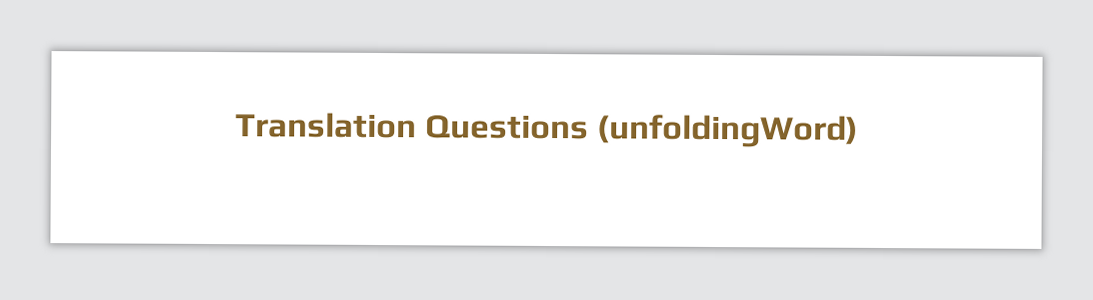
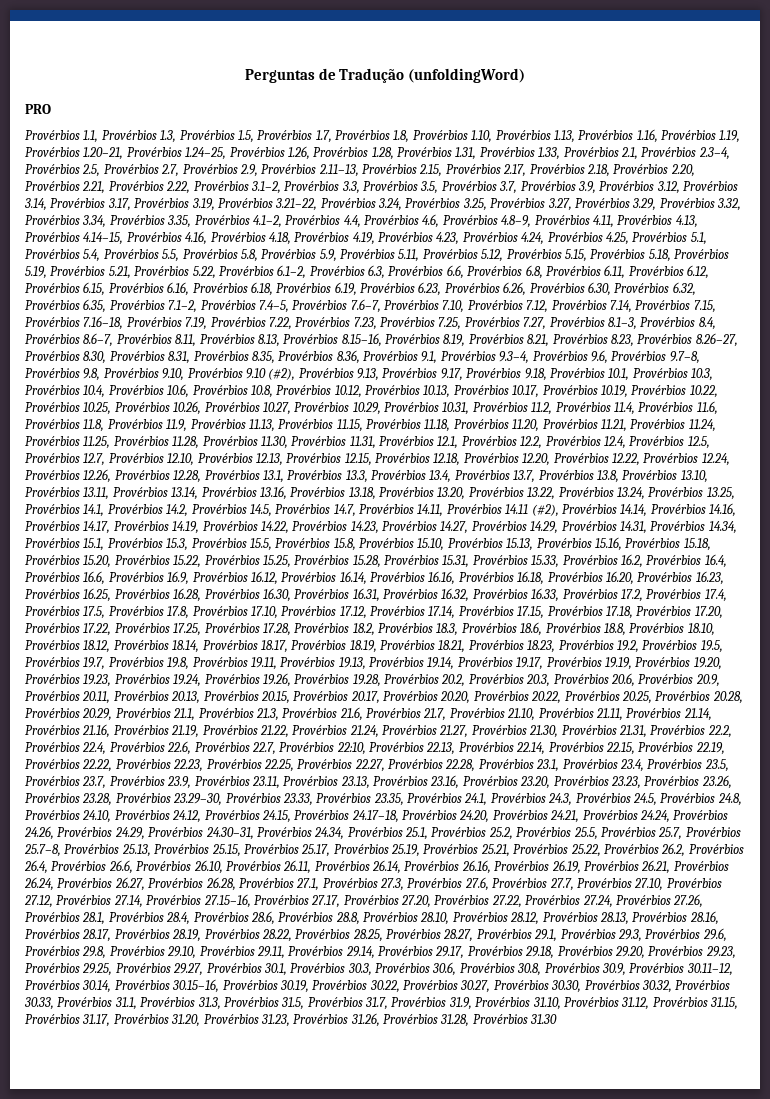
- Translation Questions (unfoldingWord)
+ Perguntas de Tradução (unfoldingWord)
+ PRO
+ Provérbios 1.1, Provérbios 1.3, Provérbios 1.5, Provérbios 1.7, Provérbios 1.8, Provérbios 1.10, Provérbios 1.13, Provérbios 1.16, Provérbios 1.19, Provérbios 1.20–21, Provérbios 1.24–25, Provérbios 1.26, Provérbios 1.28, Provérbios 1.31, Provérbios 1.33, Provérbios 2.1, Provérbios 2.3–4, Provérbios 2.5, Provérbios 2.7, Provérbios 2.9, Provérbios 2.11–13, Provérbios 2.15, Provérbios 2.17, Provérbios 2.18, Provérbios 2.20, Provérbios 2.21, Provérbios 2.22, Provérbios 3.1–2, Provérbios 3.3, Provérbios 3.5, Provérbios 3.7, Provérbios 3.9, Provérbios 3.12, Provérbios 3.14, Provérbios 3.17, Provérbios 3.19, Provérbios 3.21–22, Provérbios 3.24, Provérbios 3.25, Provérbios 3.27, Provérbios 3.29, Provérbios 3.32, Provérbios 3.34, Provérbios 3.35, Provérbios 4.1–2, Provérbios 4.4, Provérbios 4.6, Provérbios 4.8–9, Provérbios 4.11, Provérbios 4.13, Provérbios 4.14–15, Provérbios 4.16, Provérbios 4.18, Provérbios 4.19, Provérbios 4.23, Provérbios 4.24, Provérbios 4.25, Provérbios 5.1, Provérbios 5.4, Provérbios 5.5, Provérbios 5.8, Provérbios 5.9, Provérbios 5.11, Provérbios 5.12, Provérbios 5.15, Provérbios 5.18, Provérbios 5.19, Provérbios 5.21, Provérbios 5.22, Provérbios 6.1–2, Provérbios 6.3, Provérbios 6.6, Provérbios 6.8, Provérbios 6.11, Provérbios 6.12, Provérbios 6.15, Provérbios 6.16, Provérbios 6.18, Provérbios 6.19, Provérbios 6.23, Provérbios 6.26, Provérbios 6.30, Provérbios 6.32, Provérbios 6.35, Provérbios 7.1–2, Provérbios 7.4–5, Provérbios 7.6–7, Provérbios 7.10, Provérbios 7.12, Provérbios 7.14, Provérbios 7.15, Provérbios 7.16–18, Provérbios 7.19, Provérbios 7.22, Provérbios 7.23, Provérbios 7.25, Provérbios 7.27, Provérbios 8.1–3, Provérbios 8.4, Provérbios 8.6–7, Provérbios 8.11, Provérbios 8.13, Provérbios 8.15–16, Provérbios 8.19, Provérbios 8.21, Provérbios 8.23, Provérbios 8.26–27, Provérbios 8.30, Provérbios 8.31, Provérbios 8.35, Provérbios 8.36, Provérbios 9.1, Provérbios 9.3–4, Provérbios 9.6, Provérbios 9.7–8, Provérbios 9.8, Provérbios 9.10, Provérbios 9.10 (#2), Provérbios 9.13, Provérbios 9.17, Provérbios 9.18, Provérbios 10.1, Provérbios 10.3, Provérbios 10.4, Provérbios 10.6, Provérbios 10.8, Provérbios 10.12, Provérbios 10.13, Provérbios 10.17, Provérbios 10.19, Provérbios 10.22, Provérbios 10.25, Provérbios 10.26, Provérbios 10.27, Provérbios 10.29, Provérbios 10.31, Provérbios 11.2, Provérbios 11.4, Provérbios 11.6, Provérbios 11.8, Provérbios 11.9, Provérbios 11.13, Provérbios 11.15, Provérbios 11.18, Provérbios 11.20, Provérbios 11.21, Provérbios 11.24, Provérbios 11.25, Provérbios 11.28, Provérbios 11.30, Provérbios 11.31, Provérbios 12.1, Provérbios 12.2, Provérbios 12.4, Provérbios 12.5, Provérbios 12.7, Provérbios 12.10, Provérbios 12.13, Provérbios 12.15, Provérbios 12.18, Provérbios 12.20, Provérbios 12.22, Provérbios 12.24, Provérbios 12.26, Provérbios 12.28, Provérbios 13.1, Provérbios 13.3, Provérbios 13.4, Provérbios 13.7, Provérbios 13.8, Provérbios 13.10, Provérbios 13.11, Provérbios 13.14, Provérbios 13.16, Provérbios 13.18, Provérbios 13.20, Provérbios 13.22, Provérbios 13.24, Provérbios 13.25, Provérbios 14.1, Provérbios 14.2, Provérbios 14.5, Provérbios 14.7, Provérbios 14.11, Provérbios 14.11 (#2), Provérbios 14.14, Provérbios 14.16, Provérbios 14.17, Provérbios 14.19, Provérbios 14.22, Provérbios 14.23, Provérbios 14.27, Provérbios 14.29, Provérbios 14.31, Provérbios 14.34, Provérbios 15.1, Provérbios 15.3, Provérbios 15.5, Provérbios 15.8, Provérbios 15.10, Provérbios 15.13, Provérbios 15.16, Provérbios 15.18, Provérbios 15.20, Provérbios 15.22, Provérbios 15.25, Provérbios 15.28, Provérbios 15.31, Provérbios 15.33, Provérbios 16.2, Provérbios 16.4, Provérbios 16.6, Provérbios 16.9, Provérbios 16.12, Provérbios 16.14, Provérbios 16.16, Provérbios 16.18, Provérbios 16.20, Provérbios 16.23, Provérbios 16.25, Provérbios 16.28, Provérbios 16.30, Provérbios 16.31, Provérbios 16.32, Provérbios 16.33, Provérbios 17.2, Provérbios 17.4, Provérbios 17.5, Provérbios 17.8, Provérbios 17.10, Provérbios 17.12, Provérbios 17.14, Provérbios 17.15, Provérbios 17.18, Provérbios 17.20, Provérbios 17.22, Provérbios 17.25, Provérbios 17.28, Provérbios 18.2, Provérbios 18.3, Provérbios 18.6, Provérbios 18.8, Provérbios 18.10, Provérbios 18.12, Provérbios 18.14, Provérbios 18.17, Provérbios 18.19, Provérbios 18.21, Provérbios 18.23, Provérbios 19.2, Provérbios 19.5, Provérbios 19.7, Provérbios 19.8, Provérbios 19.11, Provérbios 19.13, Provérbios 19.14, Provérbios 19.17, Provérbios 19.19, Provérbios 19.20, Provérbios 19.23, Provérbios 19.24, Provérbios 19.26, Provérbios 19.28, Provérbios 20.2, Provérbios 20.3, Provérbios 20.6, Provérbios 20.9, Provérbios 20.11, Provérbios 20.13, Provérbios 20.15, Provérbios 20.17, Provérbios 20.20, Provérbios 20.22, Provérbios 20.25, Provérbios 20.28, Provérbios 20.29, Provérbios 21.1, Provérbios 21.3, Provérbios 21.6, Provérbios 21.7, Provérbios 21.10, Provérbios 21.11, Provérbios 21.14, Provérbios 21.16, Provérbios 21.19, Provérbios 21.22, Provérbios 21.24, Provérbios 21.27, Provérbios 21.30, Provérbios 21.31, Provérbios 22.2, Provérbios 22.4, Provérbios 22.6, Provérbios 22.7, Provérbios 22:10, Provérbios 22.13, Provérbios 22.14, Provérbios 22.15, Provérbios 22.19, Provérbios 22.22, Provérbios 22.23, Provérbios 22.25, Provérbios 22.27, Provérbios 22.28, Provérbios 23.1, Provérbios 23.4, Provérbios 23.5, Provérbios 23.7, Provérbios 23.9, Provérbios 23.11, Provérbios 23.13, Provérbios 23.16, Provérbios 23.20, Provérbios 23.23, Provérbios 23.26, Provérbios 23.28, Provérbios 23.29–30, Provérbios 23.33, Provérbios 23.35, Provérbios 24.1, Provérbios 24.3, Provérbios 24.5, Provérbios 24.8, Provérbios 24.10, Provérbios 24.12, Provérbios 24.15, Provérbios 24.17–18, Provérbios 24.20, Provérbios 24.21, Provérbios 24.24, Provérbios 24.26, Provérbios 24.29, Provérbios 24.30–31, Provérbios 24.34, Provérbios 25.1, Provérbios 25.2, Provérbios 25.5, Provérbios 25.7, Provérbios 25.7–8, Provérbios 25.13, Provérbios 25.15, Provérbios 25.17, Provérbios 25.19, Provérbios 25.21, Provérbios 25.22, Provérbios 26.2, Provérbios 26.4, Provérbios 26.6, Provérbios 26.10, Provérbios 26.11, Provérbios 26.14, Provérbios 26.16, Provérbios 26.19, Provérbios 26.21, Provérbios 26.24, Provérbios 26.27, Provérbios 26.28, Provérbios 27.1, Provérbios 27.3, Provérbios 27.6, Provérbios 27.7, Provérbios 27.10, Provérbios 27.12, Provérbios 27.14, Provérbios 27.15–16, Provérbios 27.17, Provérbios 27.20, Provérbios 27.22, Provérbios 27.24, Provérbios 27.26, Provérbios 28.1, Provérbios 28.4, Provérbios 28.6, Provérbios 28.8, Provérbios 28.10, Provérbios 28.12, Provérbios 28.13, Provérbios 28.16, Provérbios 28.17, Provérbios 28.19, Provérbios 28.22, Provérbios 28.25, Provérbios 28.27, Provérbios 29.1, Provérbios 29.3, Provérbios 29.6, Provérbios 29.8, Provérbios 29.10, Provérbios 29.11, Provérbios 29.14, Provérbios 29.17, Provérbios 29.18, Provérbios 29.20, Provérbios 29.23, Provérbios 29.25, Provérbios 29.27, Provérbios 30.1, Provérbios 30.3, Provérbios 30.6, Provérbios 30.8, Provérbios 30.9, Provérbios 30.11–12, Provérbios 30.14, Provérbios 30.15–16, Provérbios 30.19, Provérbios 30.22, Provérbios 30.27, Provérbios 30.30, Provérbios 30.32, Provérbios 30.33, Provérbios 31.1, Provérbios 31.3, Provérbios 31.5, Provérbios 31.7, Provérbios 31.9, Provérbios 31.10, Provérbios 31.12, Provérbios 31.15, Provérbios 31.17, Provérbios 31.20, Provérbios 31.23, Provérbios 31.26, Provérbios 31.28, Provérbios 31.30

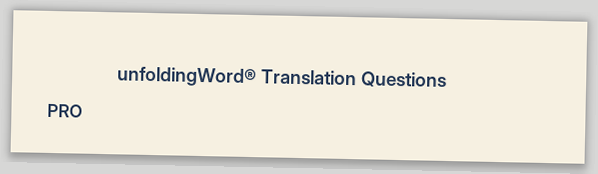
- Perguntas de Tradução (unfoldingWord)
+ unfoldingWord® Translation Questions
  PRO
- Provérbios 1.1, Provérbios 1.3, Provérbios 1.5, Provérbios 1.7, Provérbios 1.8, Provérbios 1.10, Provérbios 1.13, Provérbios 1.16, Provérbios 1.19, Provérbios 1.20–21, Provérbios 1.24–25, Provérbios 1.26, Provérbios 1.28, Provérbios 1.31, Provérbios 1.33, Provérbios 2.1, Provérbios 2.3–4, Provérbios 2.5, Provérbios 2.7, Provérbios 2.9, Provérbios 2.11–13, Provérbios 2.15, Provérbios 2.17, Provérbios 2.18, Provérbios 2.20, Provérbios 2.21, Provérbios 2.22, Provérbios 3.1–2, Provérbios 3.3, Provérbios 3.5, Provérbios 3.7, Provérbios 3.9, Provérbios 3.12, Provérbios 3.14, Provérbios 3.17, Provérbios 3.19, Provérbios 3.21–22, Provérbios 3.24, Provérbios 3.25, Provérbios 3.27, Provérbios 3.29, Provérbios 3.32, Provérbios 3.34, Provérbios 3.35, Provérbios 4.1–2, Provérbios 4.4, Provérbios 4.6, Provérbios 4.8–9, Provérbios 4.11, Provérbios 4.13, Provérbios 4.14–15, Provérbios 4.16, Provérbios 4.18, Provérbios 4.19, Provérbios 4.23, Provérbios 4.24, Provérbios 4.25, Provérbios 5.1, Provérbios 5.4, Provérbios 5.5, Provérbios 5.8, Provérbios 5.9, Provérbios 5.11, Provérbios 5.12, Provérbios 5.15, Provérbios 5.18, Provérbios 5.19, Provérbios 5.21, Provérbios 5.22, Provérbios 6.1–2, Provérbios 6.3, Provérbios 6.6, Provérbios 6.8, Provérbios 6.11, Provérbios 6.12, Provérbios 6.15, Provérbios 6.16, Provérbios 6.18, Provérbios 6.19, Provérbios 6.23, Provérbios 6.26, Provérbios 6.30, Provérbios 6.32, Provérbios 6.35, Provérbios 7.1–2, Provérbios 7.4–5, Provérbios 7.6–7, Provérbios 7.10, Provérbios 7.12, Provérbios 7.14, Provérbios 7.15, Provérbios 7.16–18, Provérbios 7.19, Provérbios 7.22, Provérbios 7.23, Provérbios 7.25, Provérbios 7.27, Provérbios 8.1–3, Provérbios 8.4, Provérbios 8.6–7, Provérbios 8.11, Provérbios 8.13, Provérbios 8.15–16, Provérbios 8.19, Provérbios 8.21, Provérbios 8.23, Provérbios 8.26–27, Provérbios 8.30, Provérbios 8.31, Provérbios 8.35, Provérbios 8.36, Provérbios 9.1, Provérbios 9.3–4, Provérbios 9.6, Provérbios 9.7–8, Provérbios 9.8, Provérbios 9.10, Provérbios 9.10 (#2), Provérbios 9.13, Provérbios 9.17, Provérbios 9.18, Provérbios 10.1, Provérbios 10.3, Provérbios 10.4, Provérbios 10.6, Provérbios 10.8, Provérbios 10.12, Provérbios 10.13, Provérbios 10.17, Provérbios 10.19, Provérbios 10.22, Provérbios 10.25, Provérbios 10.26, Provérbios 10.27, Provérbios 10.29, Provérbios 10.31, Provérbios 11.2, Provérbios 11.4, Provérbios 11.6, Provérbios 11.8, Provérbios 11.9, Provérbios 11.13, Provérbios 11.15, Provérbios 11.18, Provérbios 11.20, Provérbios 11.21, Provérbios 11.24, Provérbios 11.25, Provérbios 11.28, Provérbios 11.30, Provérbios 11.31, Provérbios 12.1, Provérbios 12.2, Provérbios 12.4, Provérbios 12.5, Provérbios 12.7, Provérbios 12.10, Provérbios 12.13, Provérbios 12.15, Provérbios 12.18, Provérbios 12.20, Provérbios 12.22, Provérbios 12.24, Provérbios 12.26, Provérbios 12.28, Provérbios 13.1, Provérbios 13.3, Provérbios 13.4, Provérbios 13.7, Provérbios 13.8, Provérbios 13.10, Provérbios 13.11, Provérbios 13.14, Provérbios 13.16, Provérbios 13.18, Provérbios 13.20, Provérbios 13.22, Provérbios 13.24, Provérbios 13.25, Provérbios 14.1, Provérbios 14.2, Provérbios 14.5, Provérbios 14.7, Provérbios 14.11, Provérbios 14.11 (#2), Provérbios 14.14, Provérbios 14.16, Provérbios 14.17, Provérbios 14.19, Provérbios 14.22, Provérbios 14.23, Provérbios 14.27, Provérbios 14.29, Provérbios 14.31, Provérbios 14.34, Provérbios 15.1, Provérbios 15.3, Provérbios 15.5, Provérbios 15.8, Provérbios 15.10, Provérbios 15.13, Provérbios 15.16, Provérbios 15.18, Provérbios 15.20, Provérbios 15.22, Provérbios 15.25, Provérbios 15.28, Provérbios 15.31, Provérbios 15.33, Provérbios 16.2, Provérbios 16.4, Provérbios 16.6, Provérbios 16.9, Provérbios 16.12, Provérbios 16.14, Provérbios 16.16, Provérbios 16.18, Provérbios 16.20, Provérbios 16.23, Provérbios 16.25, Provérbios 16.28, Provérbios 16.30, Provérbios 16.31, Provérbios 16.32, Provérbios 16.33, Provérbios 17.2, Provérbios 17.4, Provérbios 17.5, Provérbios 17.8, Provérbios 17.10, Provérbios 17.12, Provérbios 17.14, Provérbios 17.15, Provérbios 17.18, Provérbios 17.20, Provérbios 17.22, Provérbios 17.25, Provérbios 17.28, Provérbios 18.2, Provérbios 18.3, Provérbios 18.6, Provérbios 18.8, Provérbios 18.10, Provérbios 18.12, Provérbios 18.14, Provérbios 18.17, Provérbios 18.19, Provérbios 18.21, Provérbios 18.23, Provérbios 19.2, Provérbios 19.5, Provérbios 19.7, Provérbios 19.8, Provérbios 19.11, Provérbios 19.13, Provérbios 19.14, Provérbios 19.17, Provérbios 19.19, Provérbios 19.20, Provérbios 19.23, Provérbios 19.24, Provérbios 19.26, Provérbios 19.28, Provérbios 20.2, Provérbios 20.3, Provérbios 20.6, Provérbios 20.9, Provérbios 20.11, Provérbios 20.13, Provérbios 20.15, Provérbios 20.17, Provérbios 20.20, Provérbios 20.22, Provérbios 20.25, Provérbios 20.28, Provérbios 20.29, Provérbios 21.1, Provérbios 21.3, Provérbios 21.6, Provérbios 21.7, Provérbios 21.10, Provérbios 21.11, Provérbios 21.14, Provérbios 21.16, Provérbios 21.19, Provérbios 21.22, Provérbios 21.24, Provérbios 21.27, Provérbios 21.30, Provérbios 21.31, Provérbios 22.2, Provérbios 22.4, Provérbios 22.6, Provérbios 22.7, Provérbios 22:10, Provérbios 22.13, Provérbios 22.14, Provérbios 22.15, Provérbios 22.19, Provérbios 22.22, Provérbios 22.23, Provérbios 22.25, Provérbios 22.27, Provérbios 22.28, Provérbios 23.1, Provérbios 23.4, Provérbios 23.5, Provérbios 23.7, Provérbios 23.9, Provérbios 23.11, Provérbios 23.13, Provérbios 23.16, Provérbios 23.20, Provérbios 23.23, Provérbios 23.26, Provérbios 23.28, Provérbios 23.29–30, Provérbios 23.33, Provérbios 23.35, Provérbios 24.1, Provérbios 24.3, Provérbios 24.5, Provérbios 24.8, Provérbios 24.10, Provérbios 24.12, Provérbios 24.15, Provérbios 24.17–18, Provérbios 24.20, Provérbios 24.21, Provérbios 24.24, Provérbios 24.26, Provérbios 24.29, Provérbios 24.30–31, Provérbios 24.34, Provérbios 25.1, Provérbios 25.2, Provérbios 25.5, Provérbios 25.7, Provérbios 25.7–8, Provérbios 25.13, Provérbios 25.15, Provérbios 25.17, Provérbios 25.19, Provérbios 25.21, Provérbios 25.22, Provérbios 26.2, Provérbios 26.4, Provérbios 26.6, Provérbios 26.10, Provérbios 26.11, Provérbios 26.14, Provérbios 26.16, Provérbios 26.19, Provérbios 26.21, Provérbios 26.24, Provérbios 26.27, Provérbios 26.28, Provérbios 27.1, Provérbios 27.3, Provérbios 27.6, Provérbios 27.7, Provérbios 27.10, Provérbios 27.12, Provérbios 27.14, Provérbios 27.15–16, Provérbios 27.17, Provérbios 27.20, Provérbios 27.22, Provérbios 27.24, Provérbios 27.26, Provérbios 28.1, Provérbios 28.4, Provérbios 28.6, Provérbios 28.8, Provérbios 28.10, Provérbios 28.12, Provérbios 28.13, Provérbios 28.16, Provérbios 28.17, Provérbios 28.19, Provérbios 28.22, Provérbios 28.25, Provérbios 28.27, Provérbios 29.1, Provérbios 29.3, Provérbios 29.6, Provérbios 29.8, Provérbios 29.10, Provérbios 29.11, Provérbios 29.14, Provérbios 29.17, Provérbios 29.18, Provérbios 29.20, Provérbios 29.23, Provérbios 29.25, Provérbios 29.27, Provérbios 30.1, Provérbios 30.3, Provérbios 30.6, Provérbios 30.8, Provérbios 30.9, Provérbios 30.11–12, Provérbios 30.14, Provérbios 30.15–16, Provérbios 30.19, Provérbios 30.22, Provérbios 30.27, Provérbios 30.30, Provérbios 30.32, Provérbios 30.33, Provérbios 31.1, Provérbios 31.3, Provérbios 31.5, Provérbios 31.7, Provérbios 31.9, Provérbios 31.10, Provérbios 31.12, Provérbios 31.15, Provérbios 31.17, Provérbios 31.20, Provérbios 31.23, Provérbios 31.26, Provérbios 31.28, Provérbios 31.30

